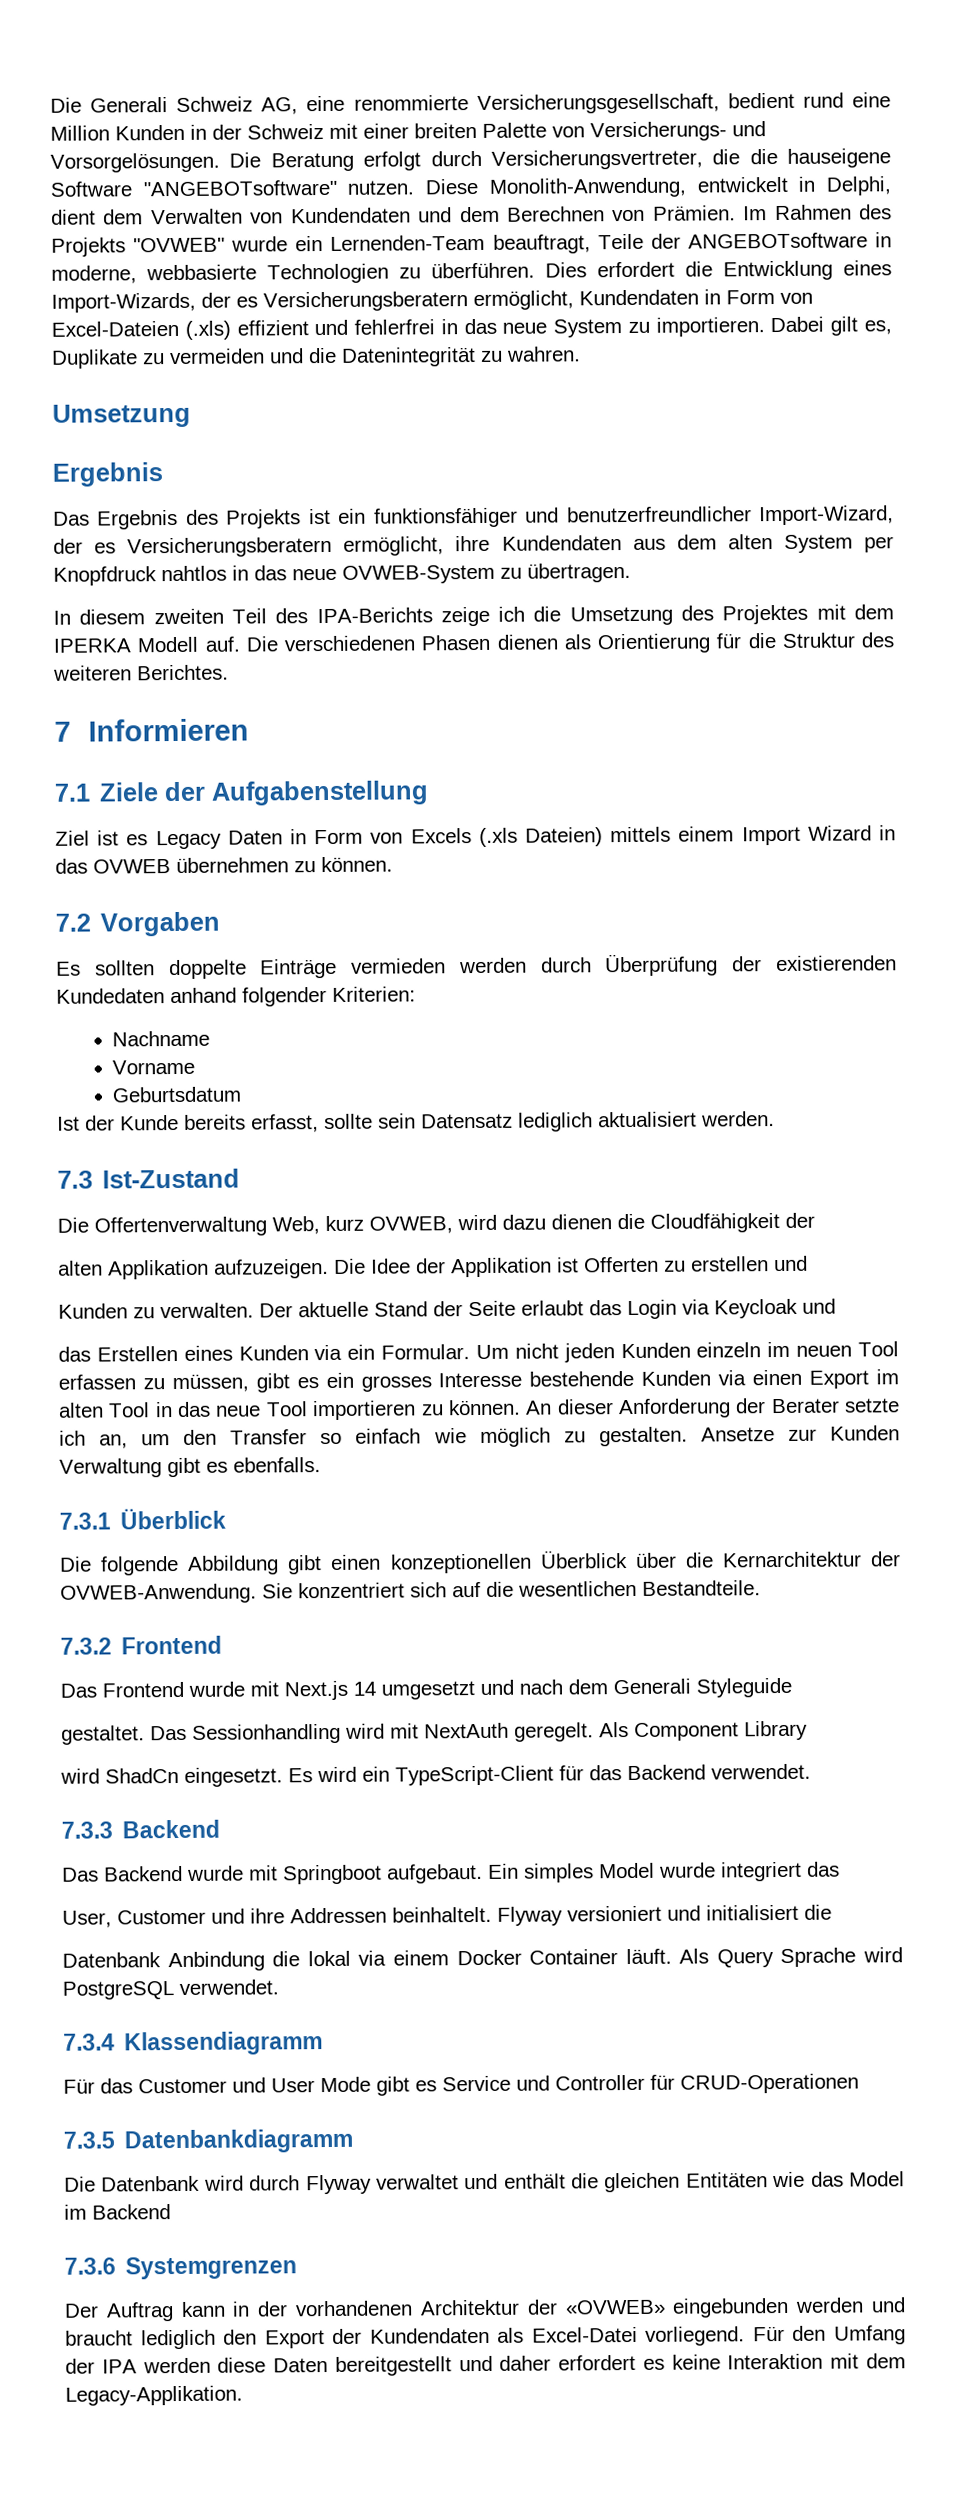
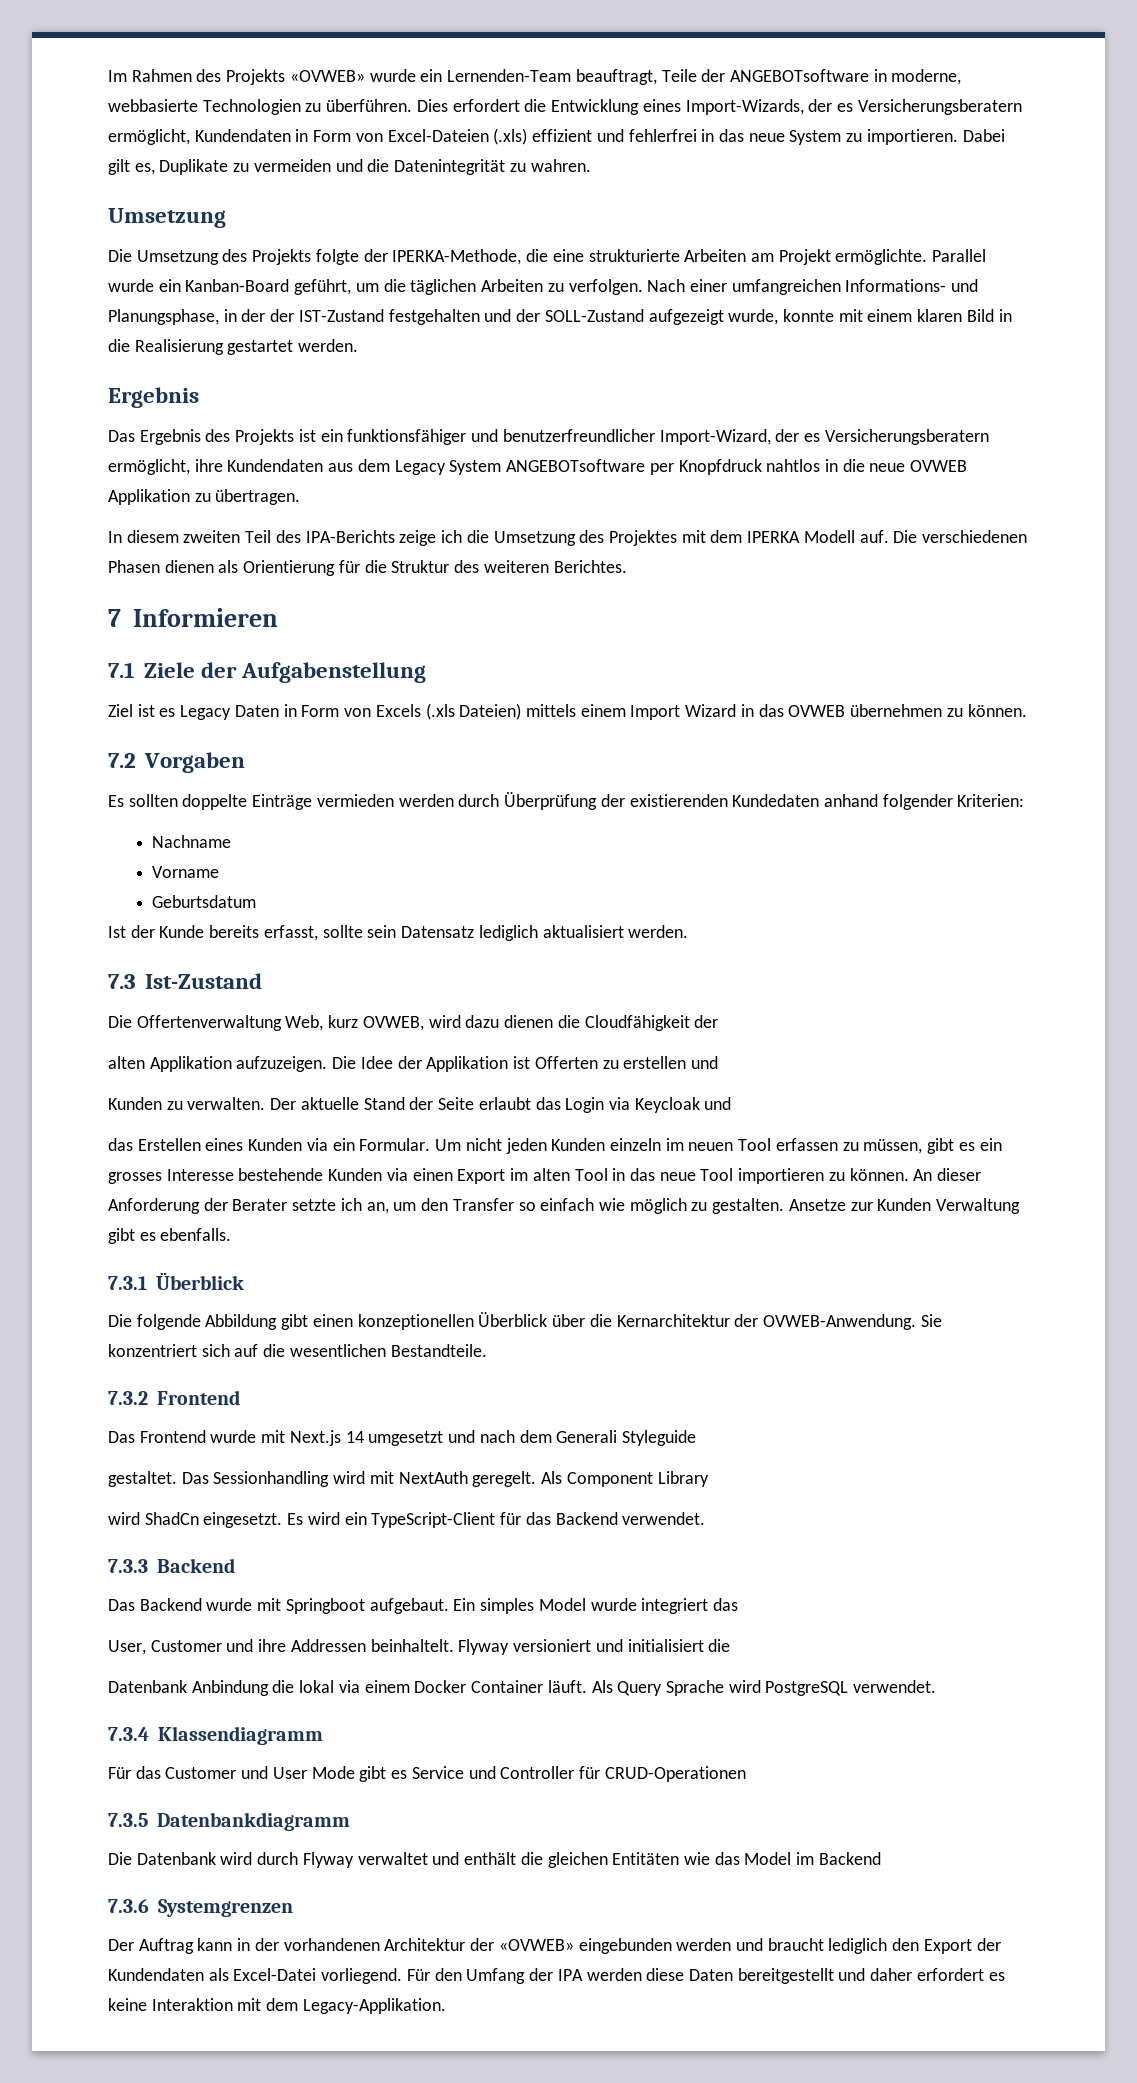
- Die Generali Schweiz AG, eine renommierte Versicherungsgesellschaft, bedient rund eine Million Kunden in der Schweiz mit einer breiten Palette von Versicherungs- und Vorsorgelösungen. Die Beratung erfolgt durch Versicherungsvertreter, die die hauseigene Software "ANGEBOTsoftware" nutzen. Diese Monolith-Anwendung, entwickelt in Delphi, dient dem Verwalten von Kundendaten und dem Berechnen von Prämien. Im Rahmen des Projekts "OVWEB" wurde ein Lernenden-Team beauftragt, Teile der ANGEBOTsoftware in moderne, webbasierte Technologien zu überführen.
+ Im Rahmen des Projekts «OVWEB» wurde ein Lernenden-Team beauftragt, Teile der ANGEBOTsoftware in moderne, webbasierte Technologien zu überführen.
+ Die Umsetzung des Projekts folgte der IPERKA-Methode, die eine strukturierte Arbeiten am Projekt ermöglichte. Parallel wurde ein Kanban-Board geführt, um die täglichen Arbeiten zu verfolgen. Nach einer umfangreichen Informations- und Planungsphase, in der der IST-Zustand festgehalten und der SOLL-Zustand aufgezeigt wurde, konnte mit einem klaren Bild in die Realisierung gestartet werden.
- Das Ergebnis des Projekts ist ein funktionsfähiger und benutzerfreundlicher Import-Wizard, der es Versicherungsberatern ermöglicht, ihre Kundendaten aus dem alten System per Knopfdruck nahtlos in das neue OVWEB-System zu übertragen.
+ Das Ergebnis des Projekts ist ein funktionsfähiger und benutzerfreundlicher Import-Wizard, der es Versicherungsberatern ermöglicht, ihre Kundendaten aus dem Legacy System ANGEBOTsoftware per Knopfdruck nahtlos in die neue OVWEB Applikation zu übertragen.

